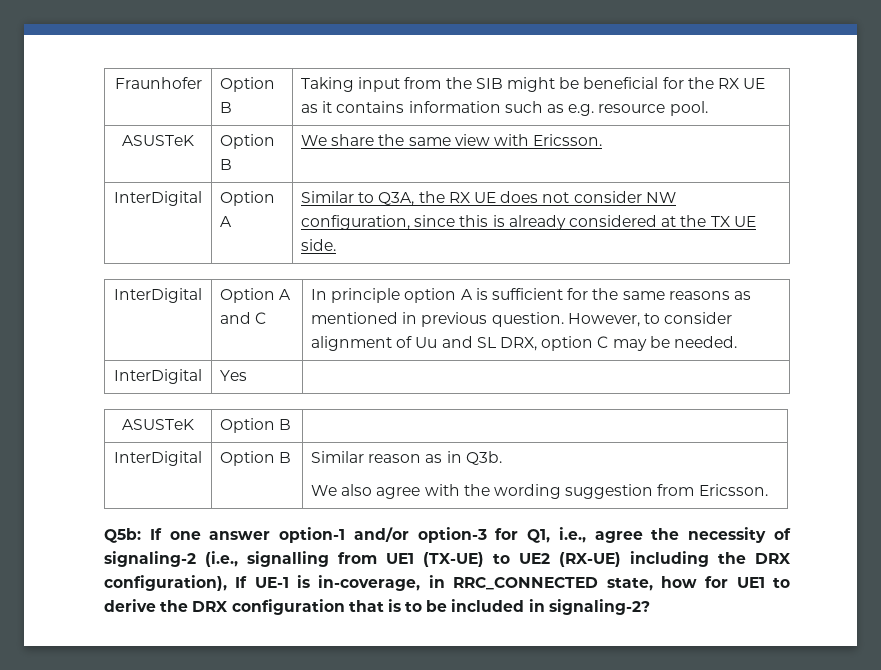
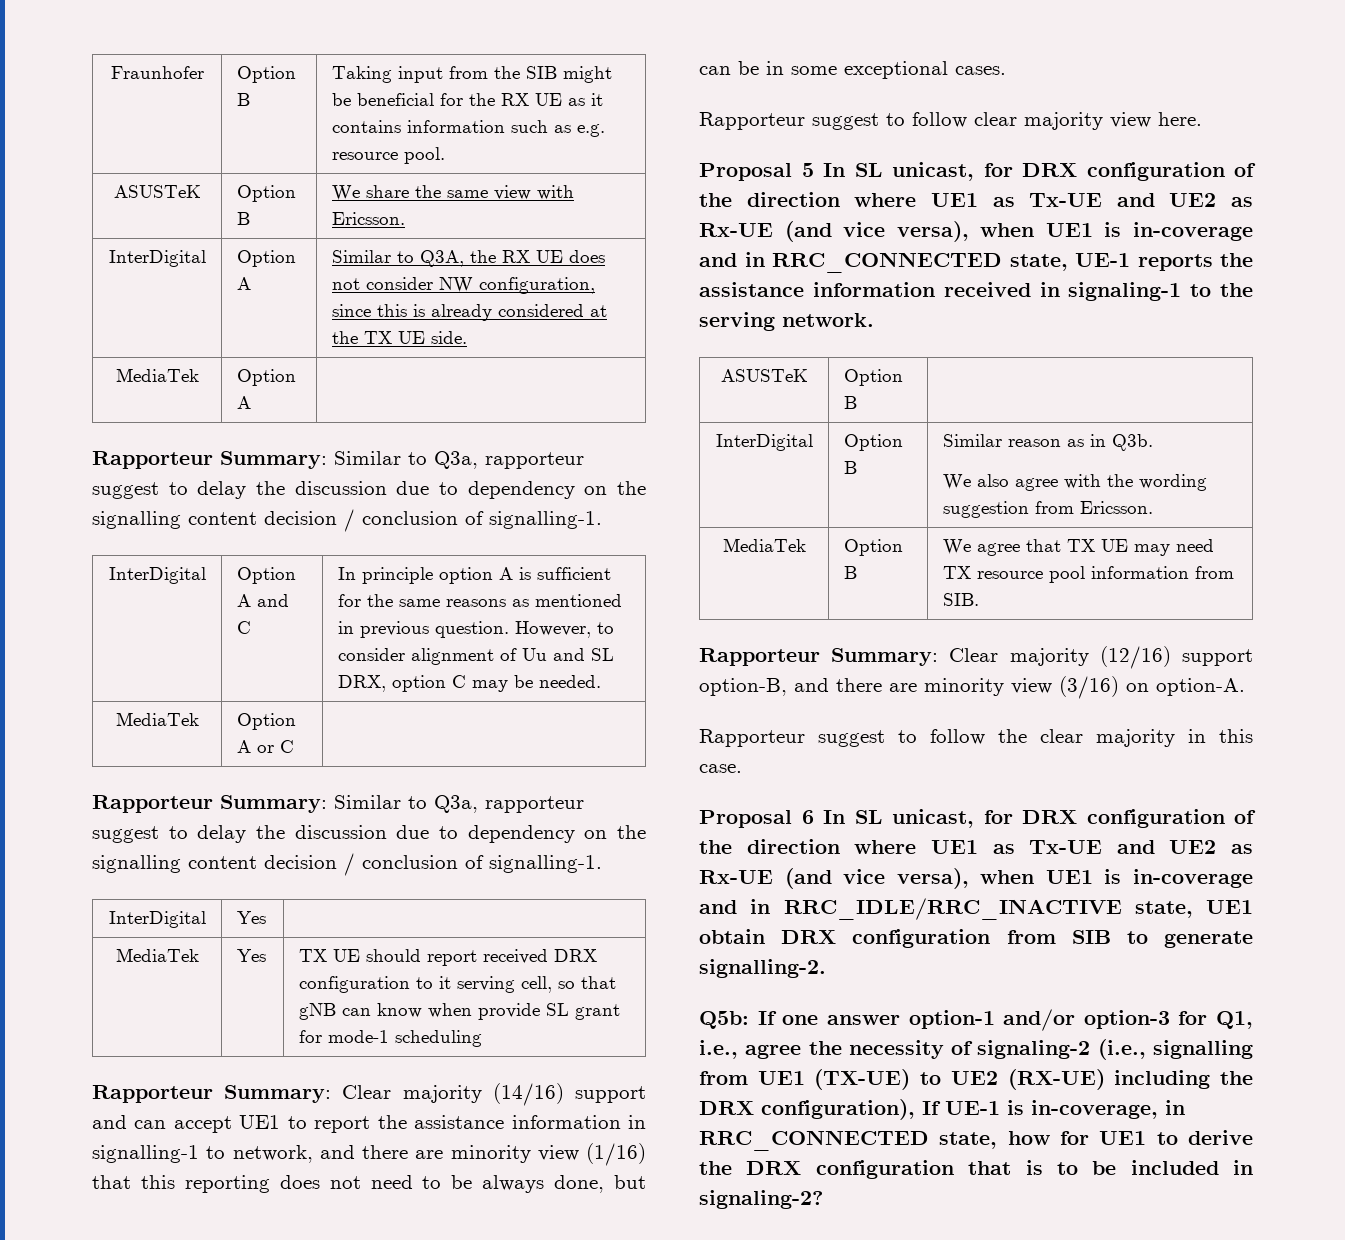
+ MediaTek | Option A |
+ Rapporteur Summary: Similar to Q3a, rapporteur suggest to delay the discussion due to dependency on the signalling content decision / conclusion of signalling-1.
+ MediaTek | Option A or C |
+ Rapporteur Summary: Similar to Q3a, rapporteur suggest to delay the discussion due to dependency on the signalling content decision / conclusion of signalling-1.
  InterDigital | Yes |
+ MediaTek | Yes | TX UE should report received DRX configuration to it serving cell, so that gNB can know when provide SL grant for mode-1 scheduling
+ Rapporteur Summary: Clear majority (14/16) support and can accept UE1 to report the assistance information in signalling-1 to network, and there are minority view (1/16) that this reporting does not need to be always done, but can be in some exceptional cases.
+ Rapporteur suggest to follow clear majority view here.
+ Proposal 5 In SL unicast, for DRX configuration of the direction where UE1 as Tx-UE and UE2 as Rx-UE (and vice versa), when UE1 is in-coverage and in RRC_CONNECTED state, UE-1 reports the assistance information received in signaling-1 to the serving network.
+ MediaTek | Option B | We agree that TX UE may need TX resource pool information from SIB.
+ Rapporteur Summary: Clear majority (12/16) support option-B, and there are minority view (3/16) on option-A.
+ Rapporteur suggest to follow the clear majority in this case.
+ Proposal 6 In SL unicast, for DRX configuration of the direction where UE1 as Tx-UE and UE2 as Rx-UE (and vice versa), when UE1 is in-coverage and in RRC_IDLE/RRC_INACTIVE state, UE1 obtain DRX configuration from SIB to generate signalling-2.

